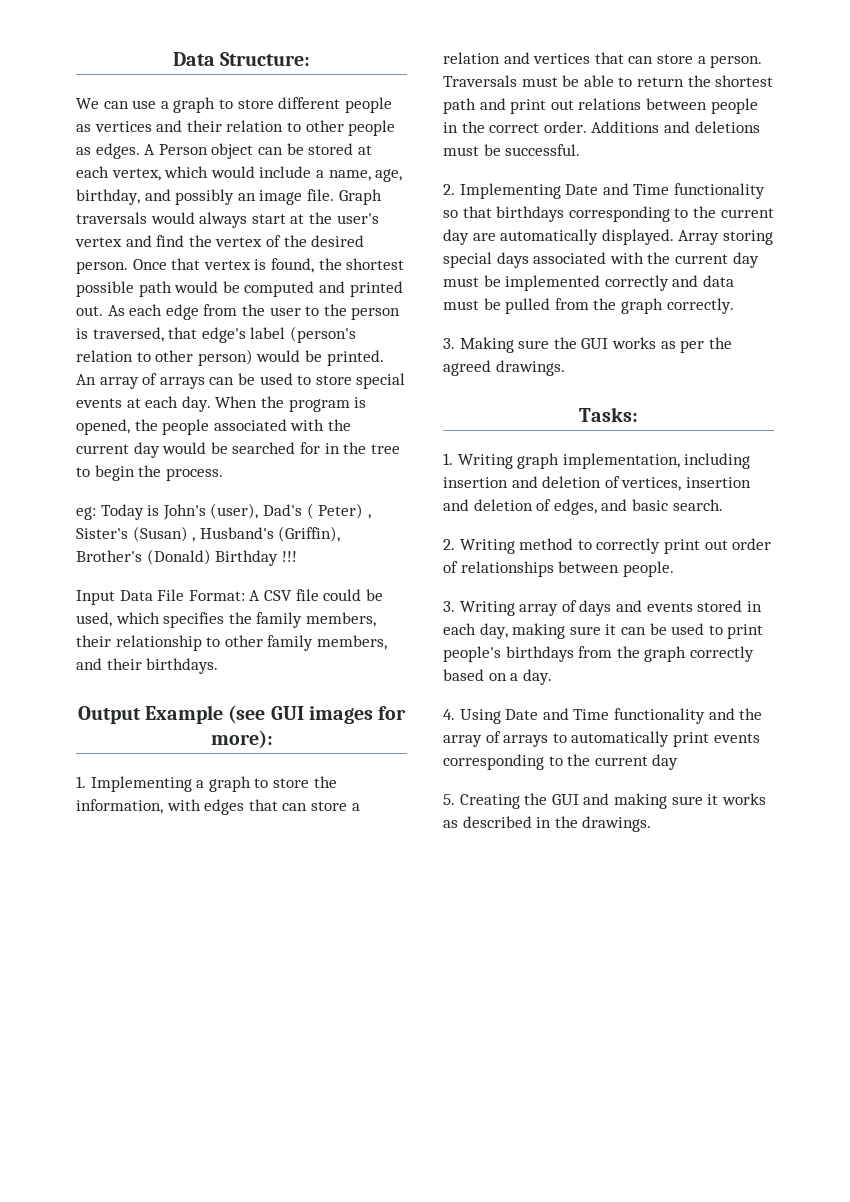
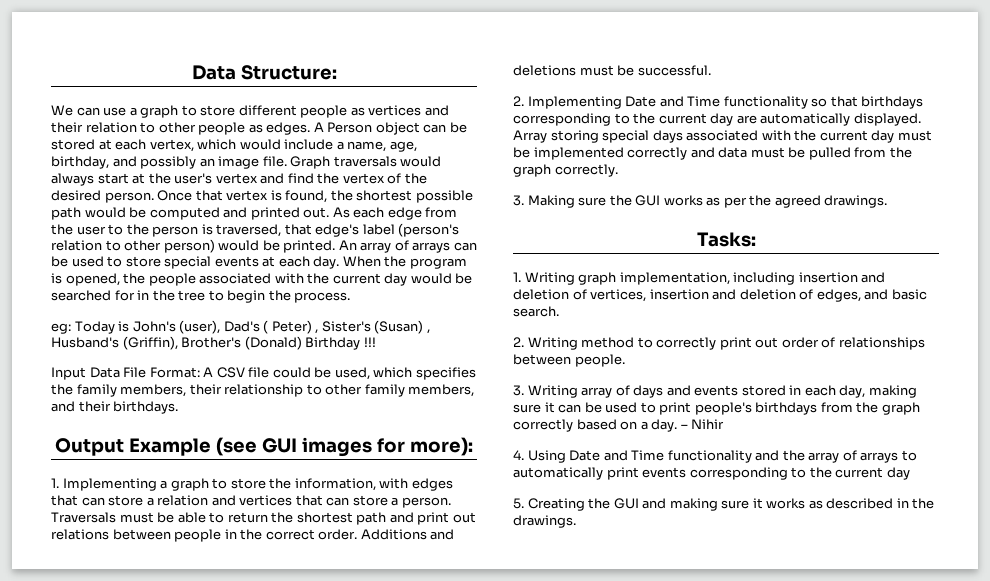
+ – Nihir

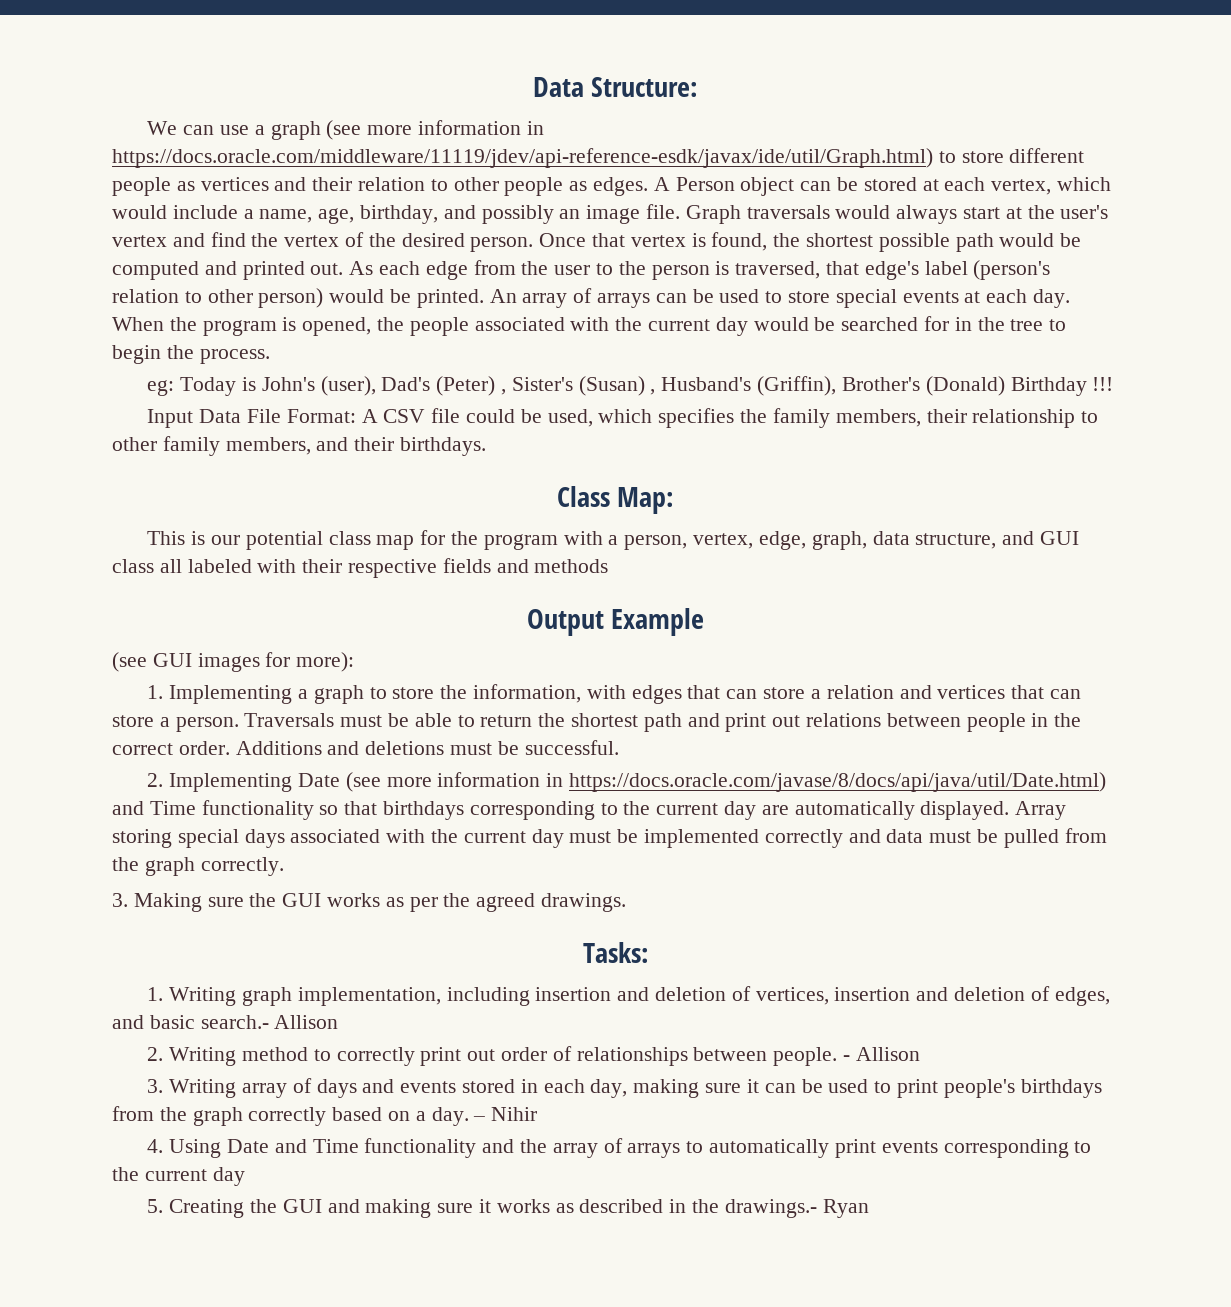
- We can use a graph to store different people as vertices and their relation to other people as edges.
+ We can use a graph (see more information in https://docs.oracle.com/middleware/11119/jdev/api-reference-esdk/javax/ide/util/Graph.html) to store different people as vertices and their relation to other people as edges.
- eg: Today is John's (user), Dad's ( Peter) , Sister's (Susan) , Husband's (Griffin), Brother's (Donald) Birthday !!!
+ eg: Today is John's (user), Dad's (Peter) , Sister's (Susan) , Husband's (Griffin), Brother's (Donald) Birthday !!!
+ Class Map:
+ This is our potential class map for the program with a person, vertex, edge, graph, data structure, and GUI class all labeled with their respective fields and methods
- Output Example (see GUI images for more):
+ Output Example
+ (see GUI images for more):
- 2. Implementing Date and Time functionality so that birthdays corresponding to the current day are automatically displayed.
+ 2. Implementing Date (see more information in https://docs.oracle.com/javase/8/docs/api/java/util/Date.html) and Time functionality so that birthdays corresponding to the current day are automatically displayed.
- 1. Writing graph implementation, including insertion and deletion of vertices, insertion and deletion of edges, and basic search.
+ 1. Writing graph implementation, including insertion and deletion of vertices, insertion and deletion of edges, and basic search.- Allison
+ - Allison
- 5. Creating the GUI and making sure it works as described in the drawings.
+ 5. Creating the GUI and making sure it works as described in the drawings.- Ryan

